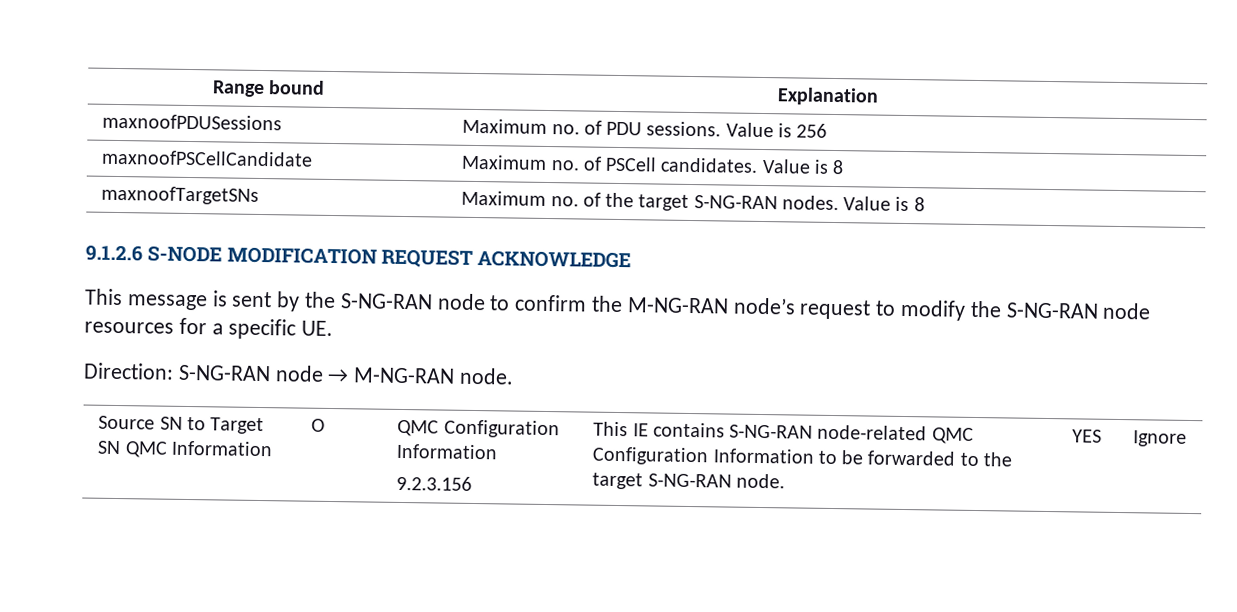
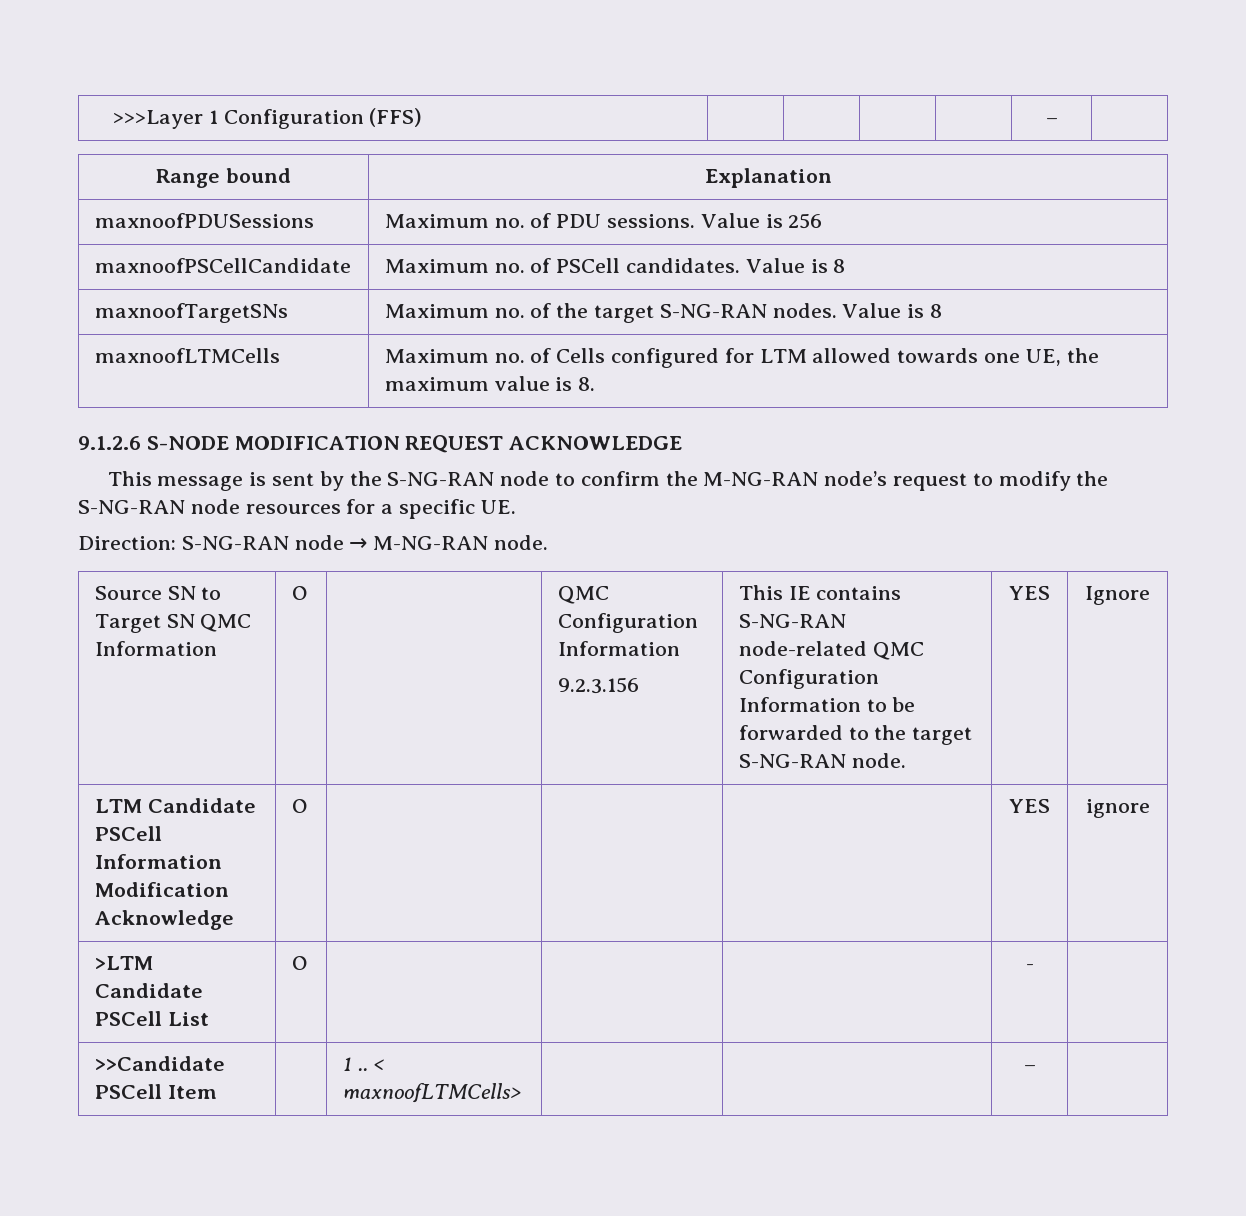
+ >>>Layer 1 Configuration (FFS) | | | | | – |
+ maxnoofLTMCells | Maximum no. of Cells configured for LTM allowed towards one UE, the maximum value is 8.
+ LTM Candidate PSCell Information Modification Acknowledge | O | | | | YES | ignore
+ >LTM Candidate PSCell List | O | | | | - |
+ >>Candidate PSCell Item | | 1 .. < maxnoofLTMCells> | | | – |

